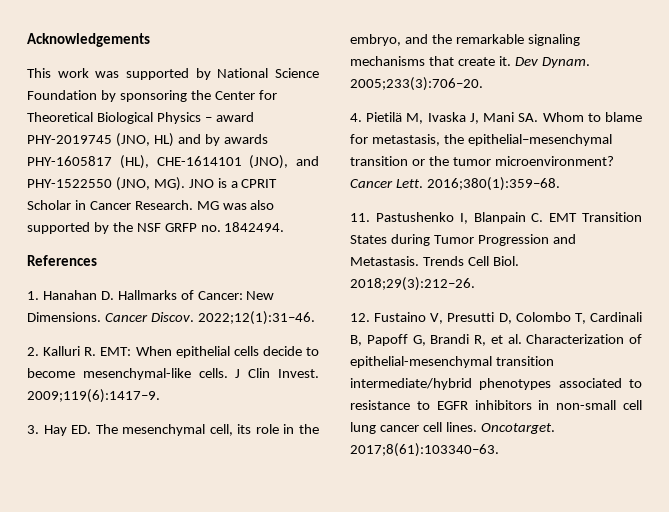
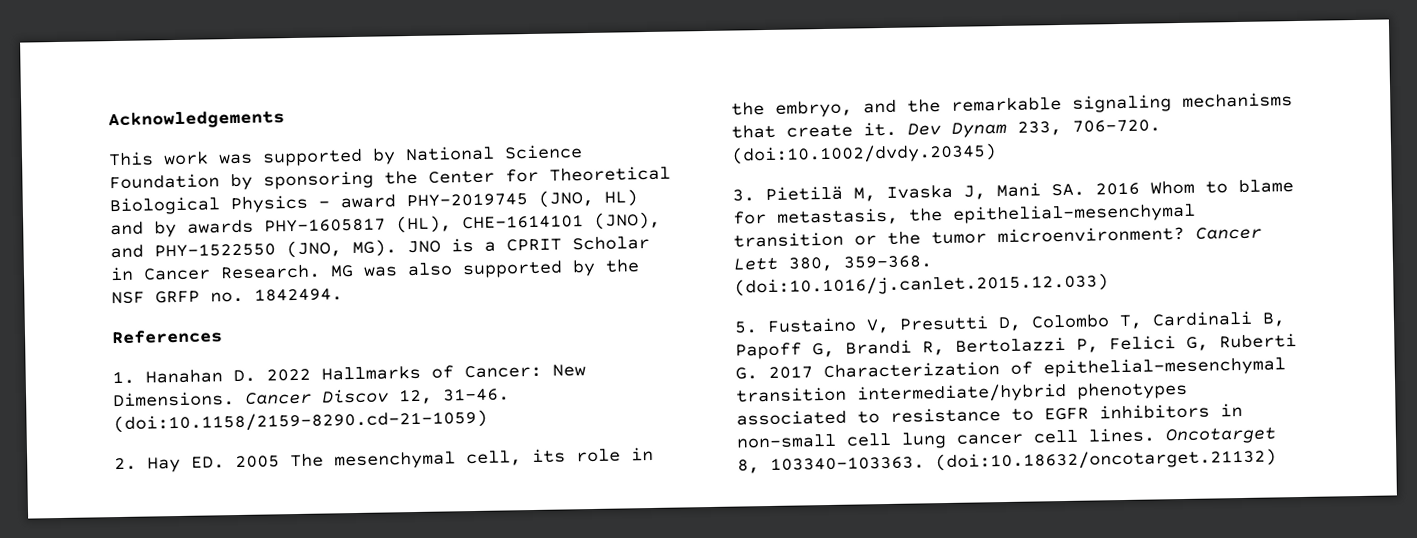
- 1. Hanahan D. Hallmarks of Cancer: New Dimensions.
+ 1. Hanahan D. 2022 Hallmarks of Cancer: New Dimensions.
- Cancer Discov. 2022;12(1):31–46.
- 2. Kalluri R. EMT: When epithelial cells decide to become mesenchymal-like cells. J Clin Invest. 2009;119(6):1417–9.
- 3. Hay ED. The mesenchymal cell, its role in the embryo, and the remarkable signaling mechanisms that create it.
+ Cancer Discov 12, 31–46. (doi:10.1158/2159-8290.cd-21-1059)
+ 2. Hay ED. 2005 The mesenchymal cell, its role in the embryo, and the remarkable signaling mechanisms that create it.
- Dev Dynam. 2005;233(3):706–20.
- 4. Pietilä M, Ivaska J, Mani SA. Whom to blame for metastasis, the epithelial–mesenchymal transition or the tumor microenvironment?
+ Dev Dynam 233, 706–720. (doi:10.1002/dvdy.20345)
+ 3. Pietilä M, Ivaska J, Mani SA. 2016 Whom to blame for metastasis, the epithelial–mesenchymal transition or the tumor microenvironment?
- Cancer Lett. 2016;380(1):359–68.
- 11. Pastushenko I, Blanpain C. EMT Transition States during Tumor Progression and Metastasis. Trends Cell Biol. 2018;29(3):212–26.
- 12. Fustaino V, Presutti D, Colombo T, Cardinali B, Papoff G, Brandi R, et al. Characterization of epithelial-mesenchymal transition intermediate/hybrid phenotypes associated to resistance to EGFR inhibitors in non-small cell lung cancer cell lines.
+ Cancer Lett 380, 359–368. (doi:10.1016/j.canlet.2015.12.033)
+ 5. Fustaino V, Presutti D, Colombo T, Cardinali B, Papoff G, Brandi R, Bertolazzi P, Felici G, Ruberti G. 2017 Characterization of epithelial-mesenchymal transition intermediate/hybrid phenotypes associated to resistance to EGFR inhibitors in non-small cell lung cancer cell lines.
- Oncotarget. 2017;8(61):103340–63.
+ Oncotarget 8, 103340–103363. (doi:10.18632/oncotarget.21132)

